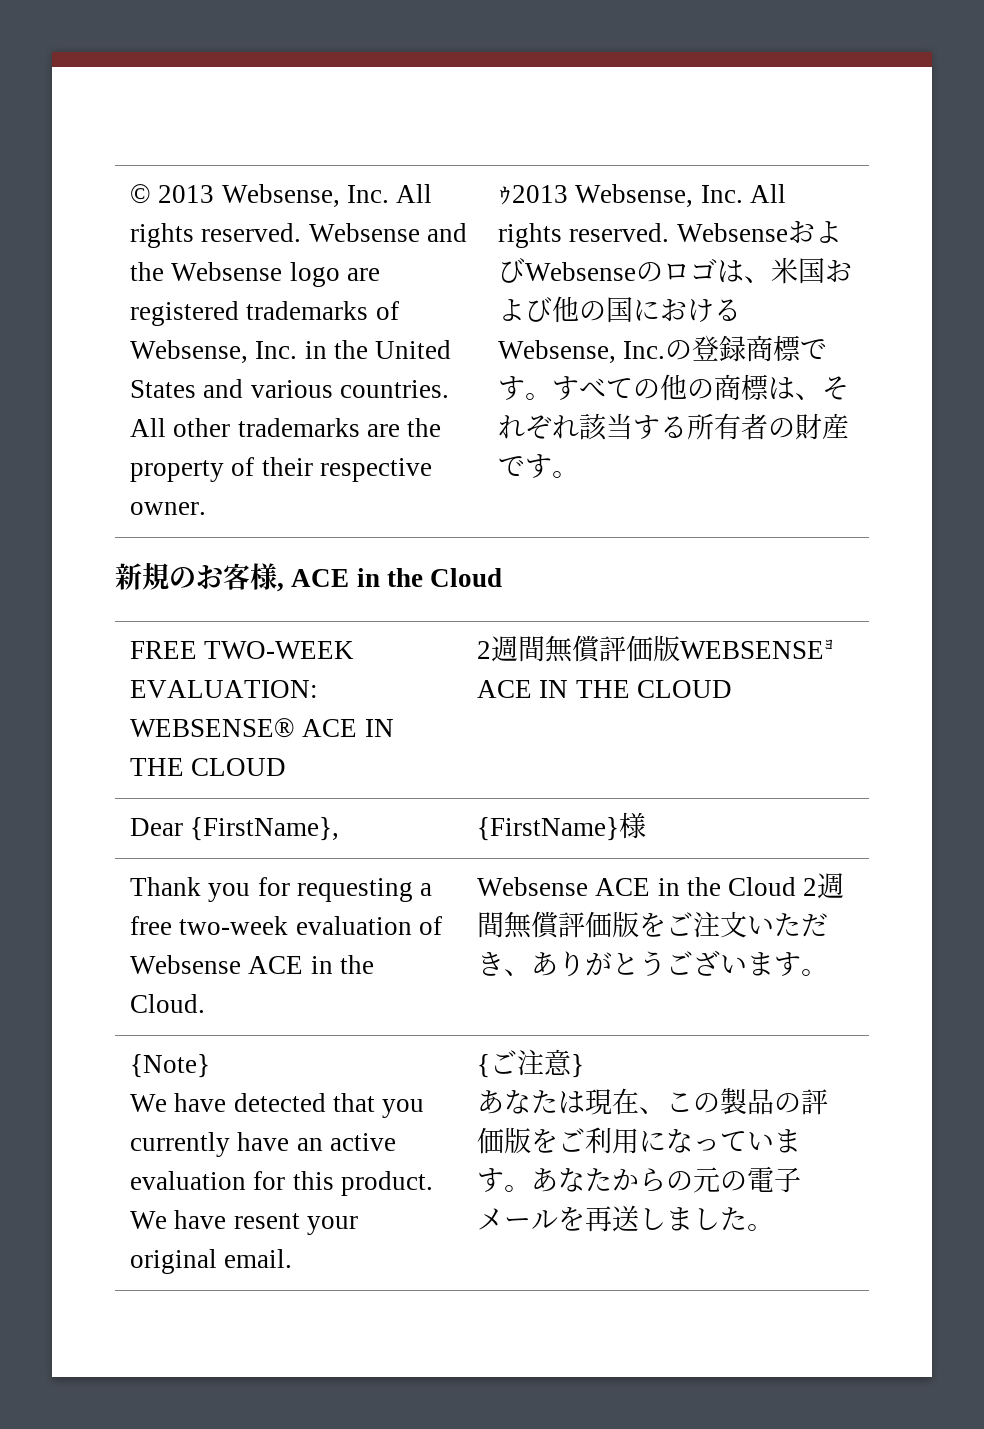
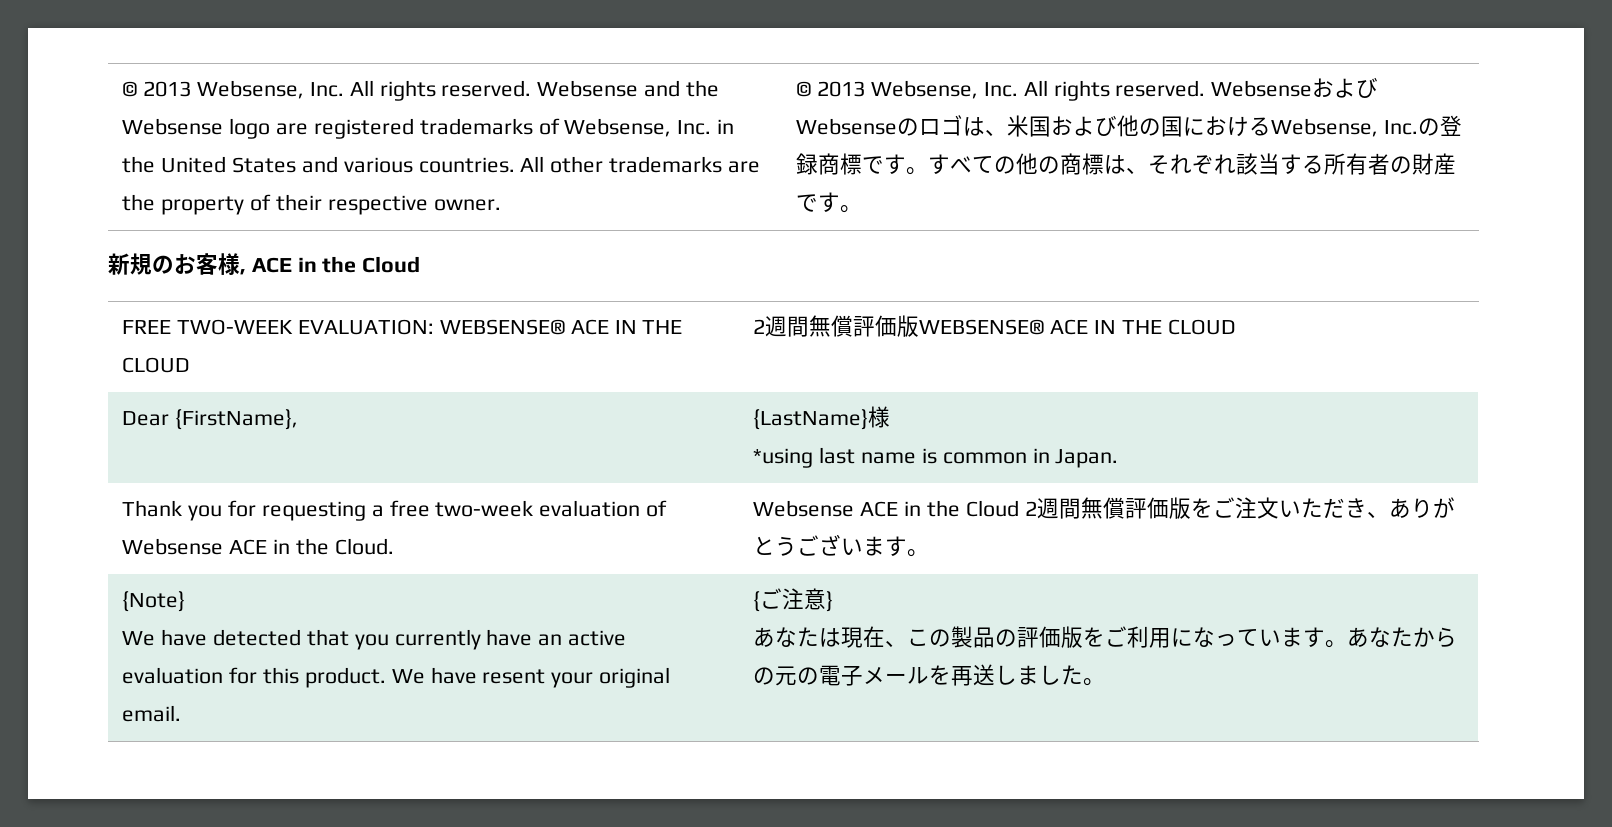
- All other trademarks are the property of their respective owner. | ｩ2013 Websense, Inc. All rights reserved.
+ All other trademarks are the property of their respective owner. | © 2013 Websense, Inc. All rights reserved.
- FREE TWO-WEEK EVALUATION: WEBSENSE® ACE IN THE CLOUD | 2週間無償評価版WEBSENSEｮACE IN THE CLOUD
+ FREE TWO-WEEK EVALUATION: WEBSENSE® ACE IN THE CLOUD | 2週間無償評価版WEBSENSE® ACE IN THE CLOUD
- Dear {FirstName}, | {FirstName}様
+ Dear {FirstName}, | {LastName}様
+ *using last name is common in Japan.

